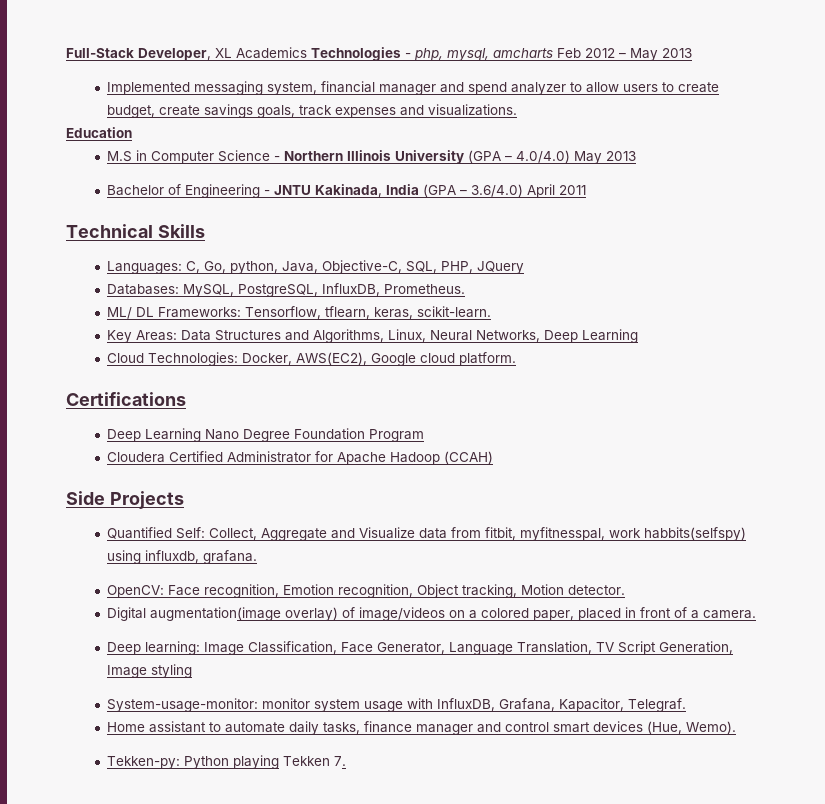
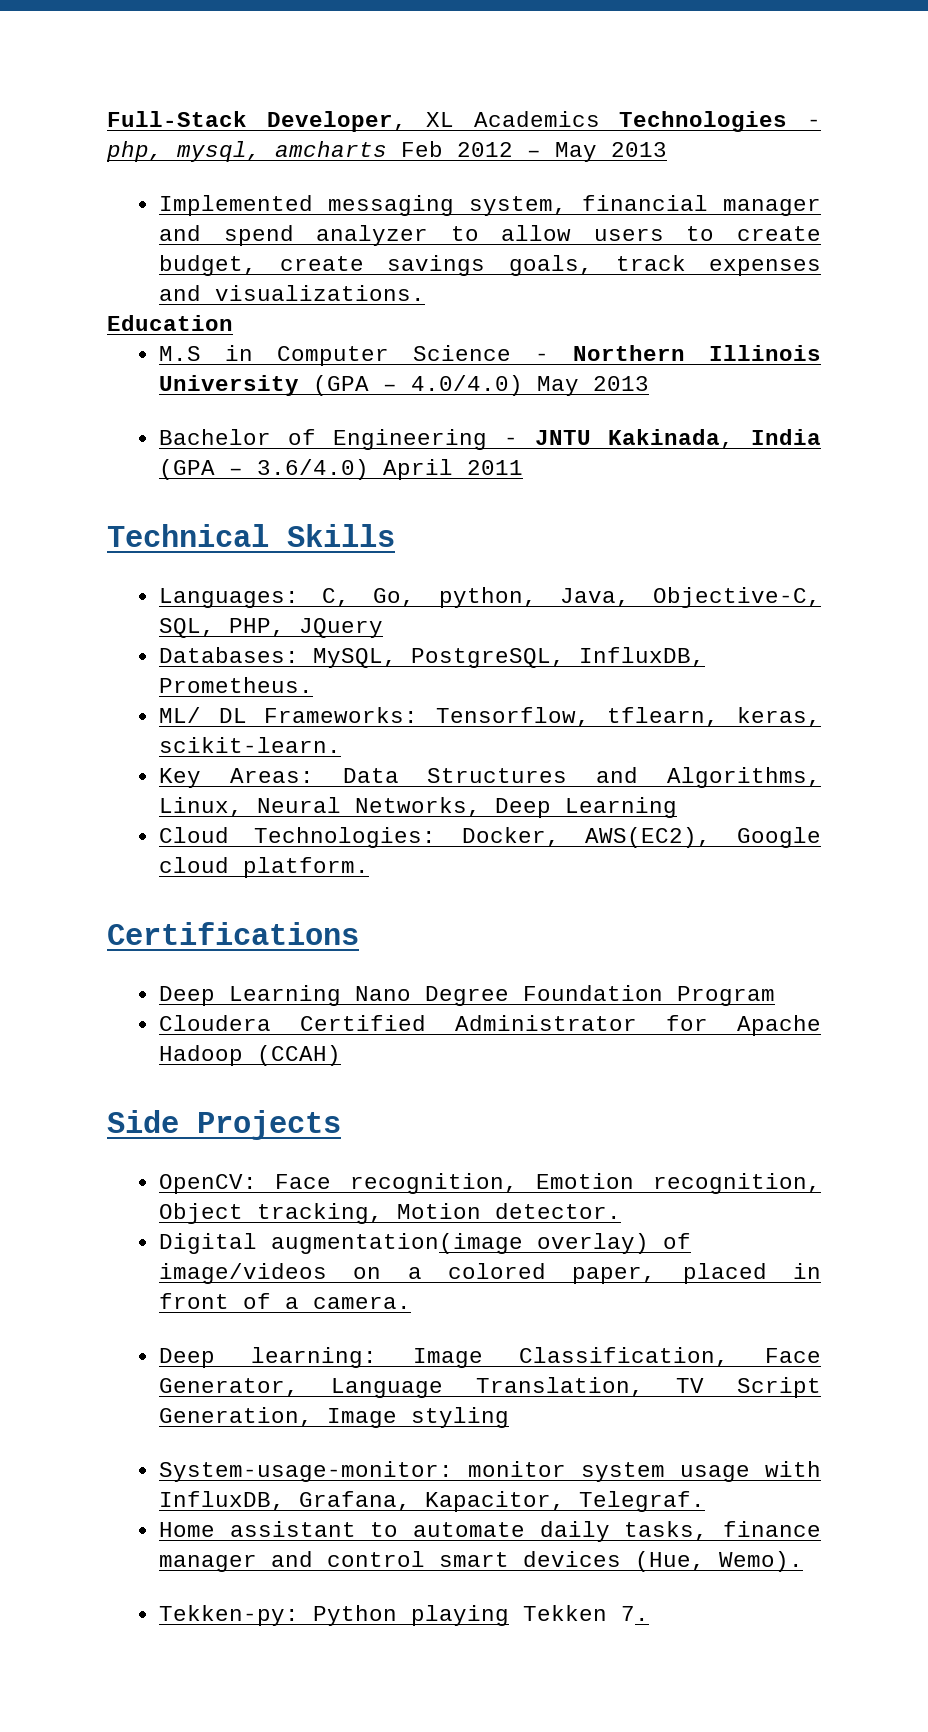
- Quantified Self: Collect, Aggregate and Visualize data from fitbit, myfitnesspal, work habbits(selfspy) using influxdb, grafana.

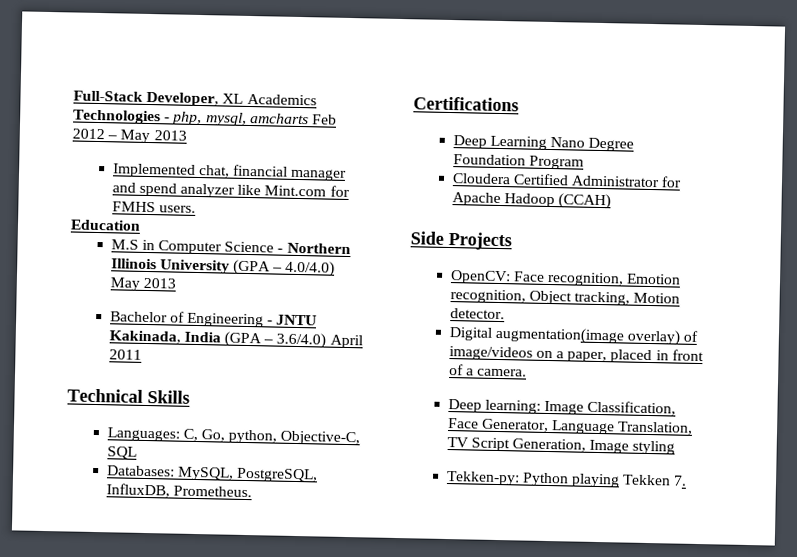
- Implemented messaging system, financial manager and spend analyzer to allow users to create budget, create savings goals, track expenses and visualizations.
+ Implemented chat, financial manager and spend analyzer like Mint.com for FMHS users.
- Languages: C, Go, python, Java, Objective-C, SQL, PHP, JQuery
+ Languages: C, Go, python, Objective-C, SQL
- ML/ DL Frameworks: Tensorflow, tflearn, keras, scikit-learn.
- Key Areas: Data Structures and Algorithms, Linux, Neural Networks, Deep Learning
- Cloud Technologies: Docker, AWS(EC2), Google cloud platform.
- Digital augmentation(image overlay) of image/videos on a colored paper, placed in front of a camera.
+ Digital augmentation(image overlay) of image/videos on a paper, placed in front of a camera.
- System-usage-monitor: monitor system usage with InfluxDB, Grafana, Kapacitor, Telegraf.
- Home assistant to automate daily tasks, finance manager and control smart devices (Hue, Wemo).

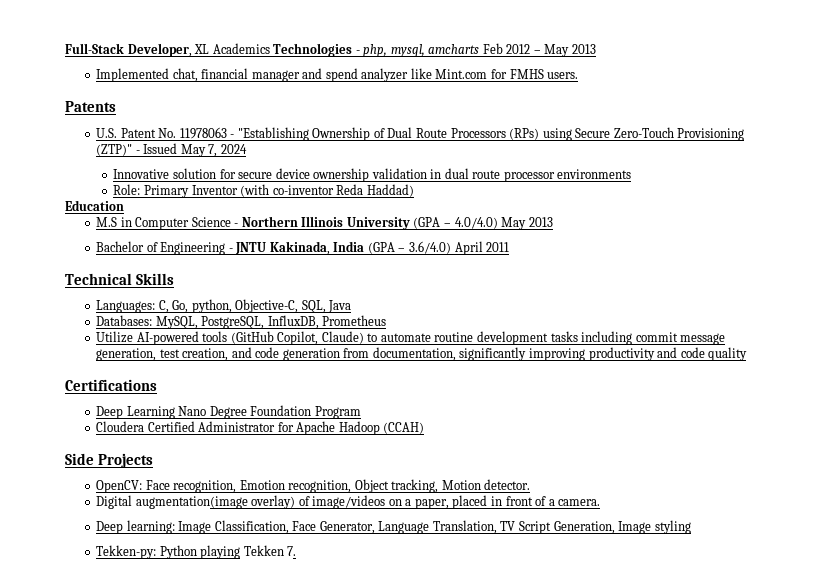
+ Patents
+ U.S. Patent No. 11978063 - "Establishing Ownership of Dual Route Processors (RPs) using Secure Zero-Touch Provisioning (ZTP)" - Issued May 7, 2024
+ Innovative solution for secure device ownership validation in dual route processor environments
+ Role: Primary Inventor (with co-inventor Reda Haddad)
- Languages: C, Go, python, Objective-C, SQL
+ Languages: C, Go, python, Objective-C, SQL, Java
- Databases: MySQL, PostgreSQL, InfluxDB, Prometheus.
+ Databases: MySQL, PostgreSQL, InfluxDB, Prometheus
+ Utilize AI-powered tools (GitHub Copilot, Claude) to automate routine development tasks including commit message generation, test creation, and code generation from documentation, significantly improving productivity and code quality

